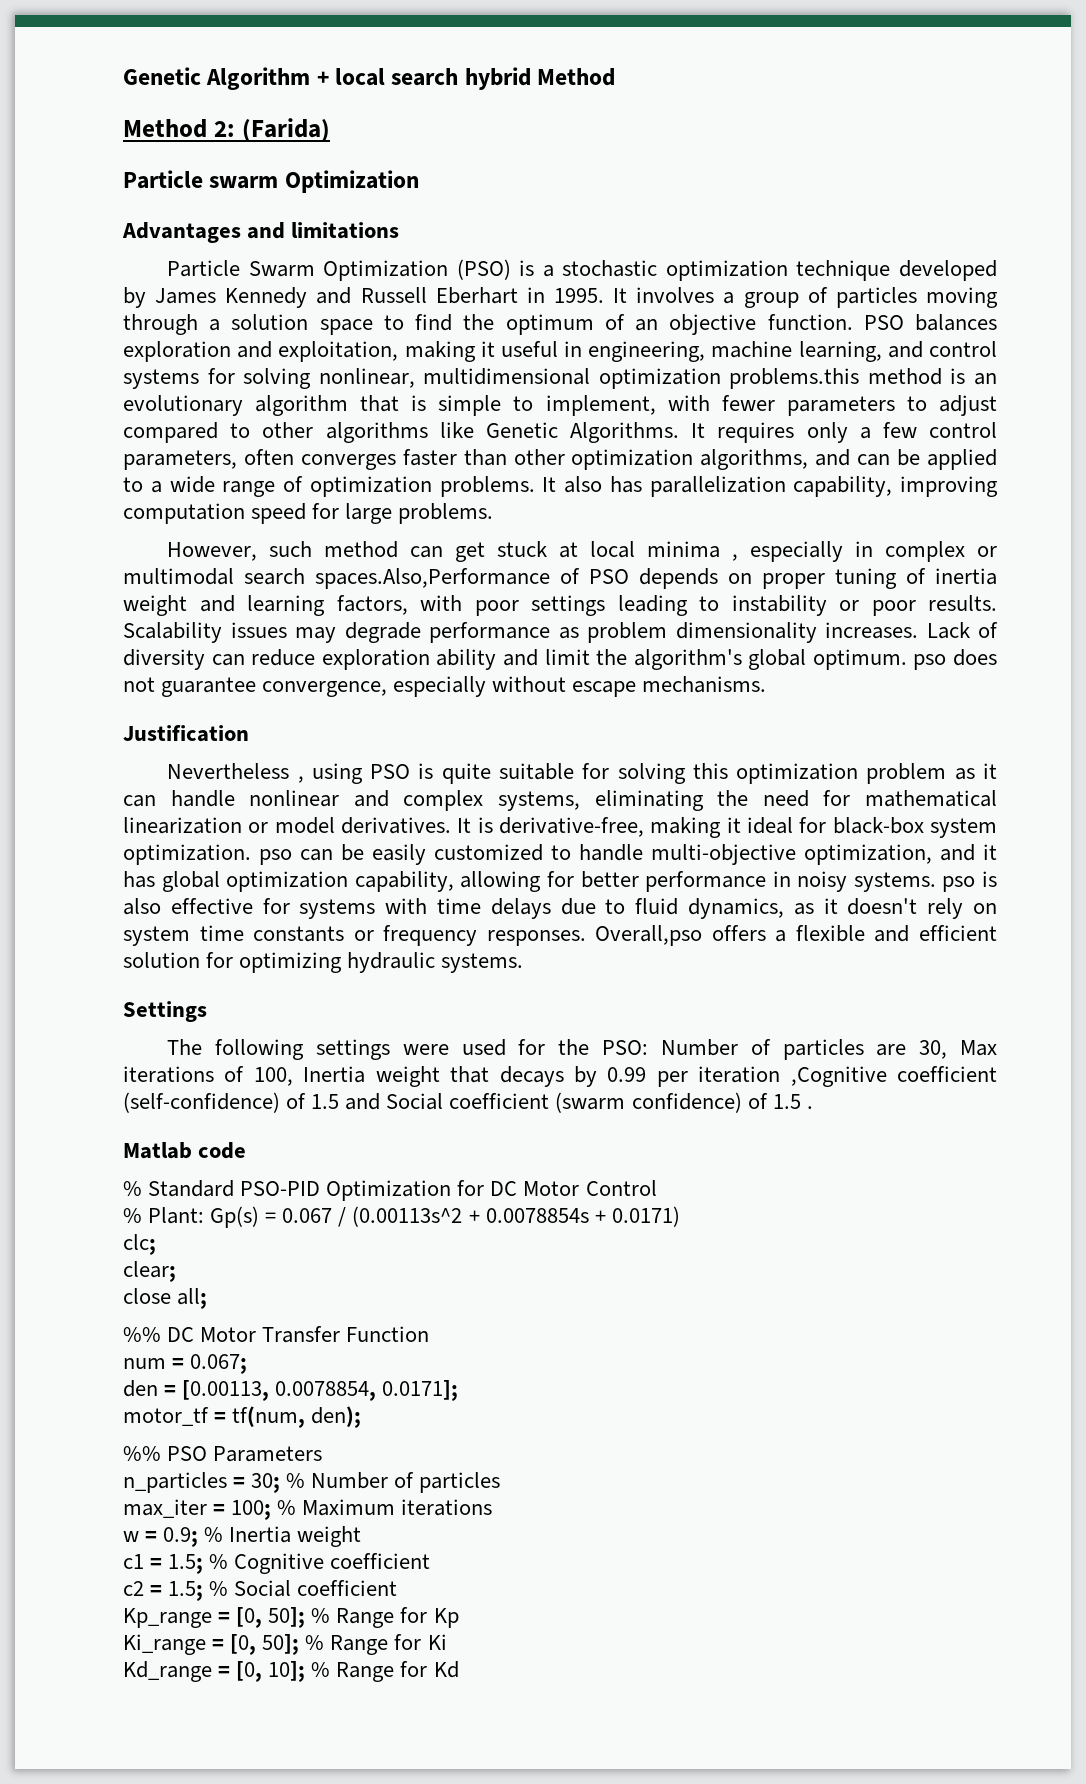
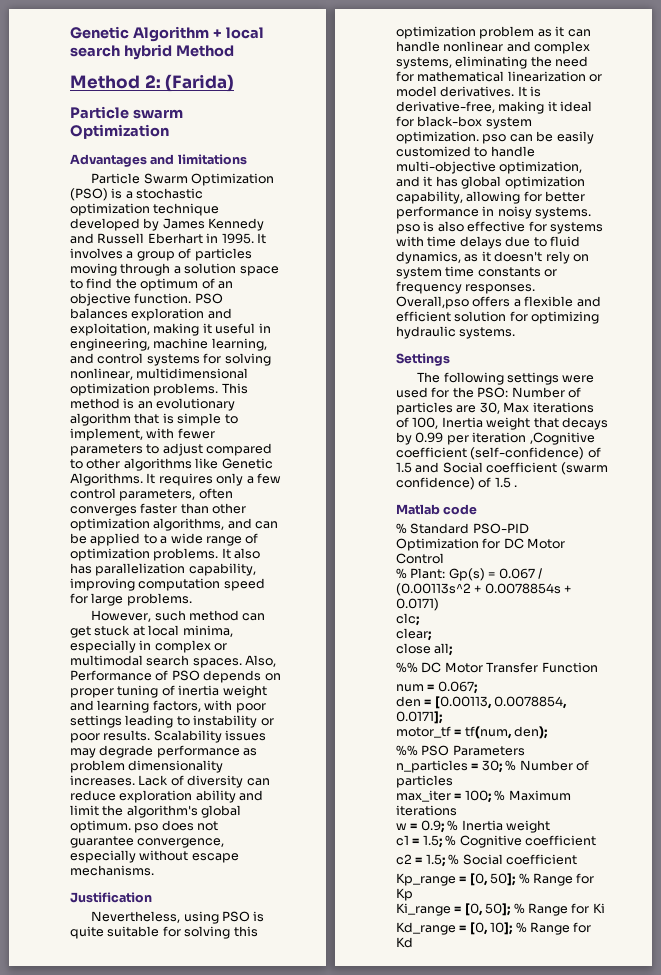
- PSO balances exploration and exploitation, making it useful in engineering, machine learning, and control systems for solving nonlinear, multidimensional optimization problems.this method is an evolutionary algorithm that is simple to implement, with fewer parameters to adjust compared to other algorithms like Genetic Algorithms.
+ PSO balances exploration and exploitation, making it useful in engineering, machine learning, and control systems for solving nonlinear, multidimensional optimization problems. This method is an evolutionary algorithm that is simple to implement, with fewer parameters to adjust compared to other algorithms like Genetic Algorithms.
- However, such method can get stuck at local minima , especially in complex or multimodal search spaces.Also,Performance of PSO depends on proper tuning of inertia weight and learning factors, with poor settings leading to instability or poor results.
+ However, such method can get stuck at local minima, especially in complex or multimodal search spaces. Also, Performance of PSO depends on proper tuning of inertia weight and learning factors, with poor settings leading to instability or poor results.
- Nevertheless , using PSO is quite suitable for solving this optimization problem as it can handle nonlinear and complex systems, eliminating the need for mathematical linearization or model derivatives.
+ Nevertheless, using PSO is quite suitable for solving this optimization problem as it can handle nonlinear and complex systems, eliminating the need for mathematical linearization or model derivatives.

